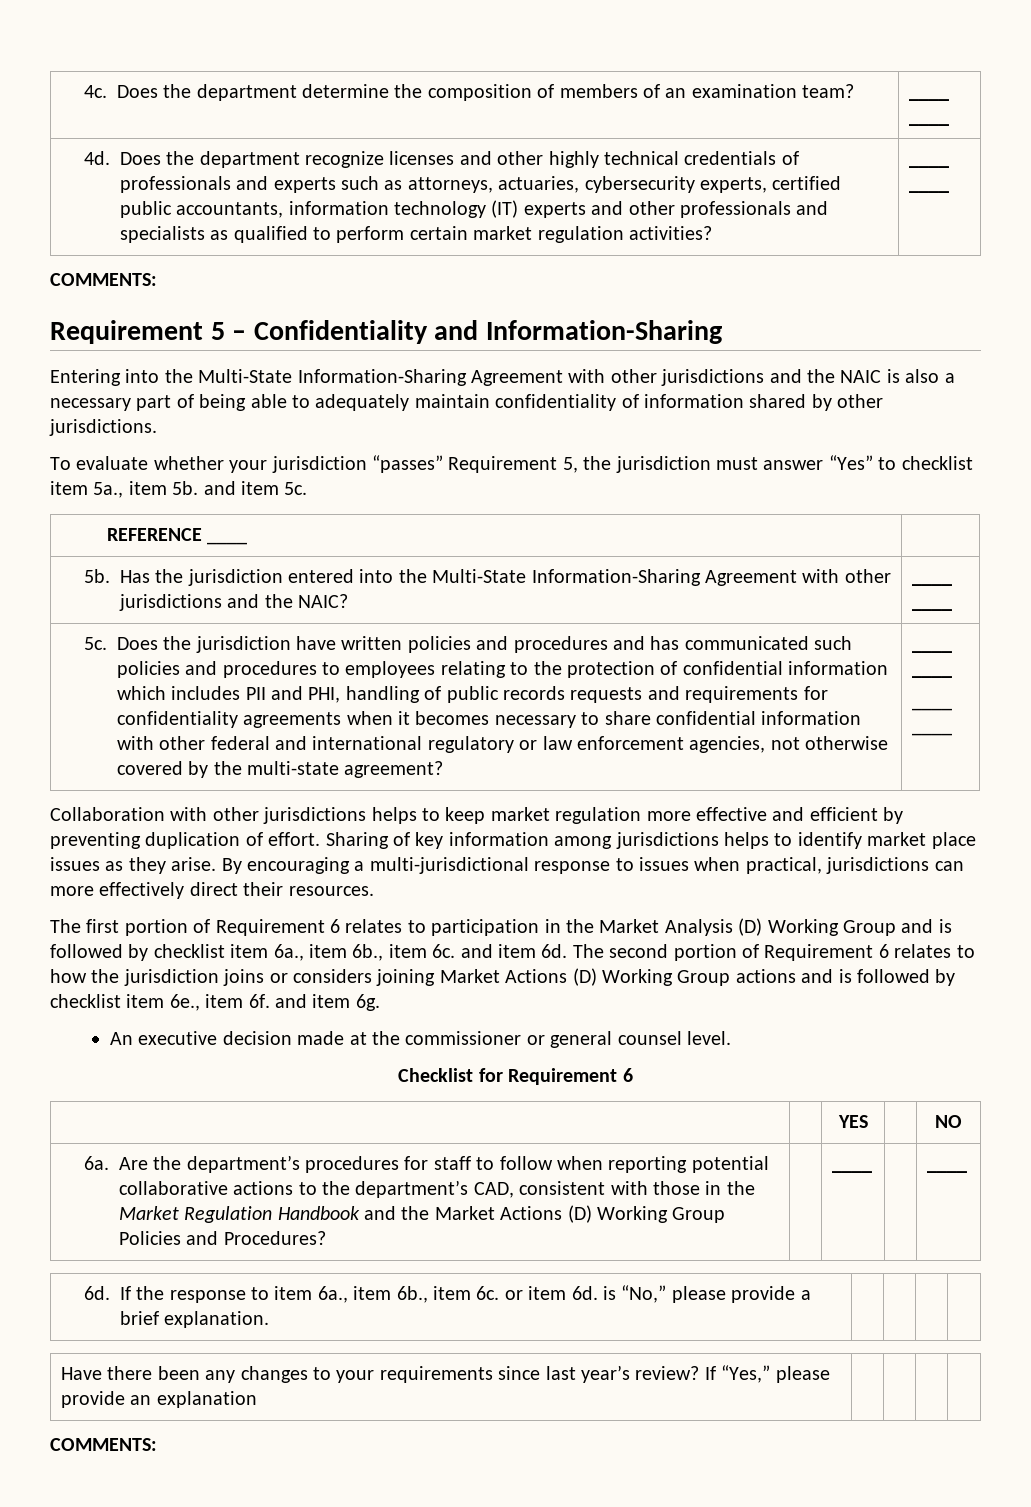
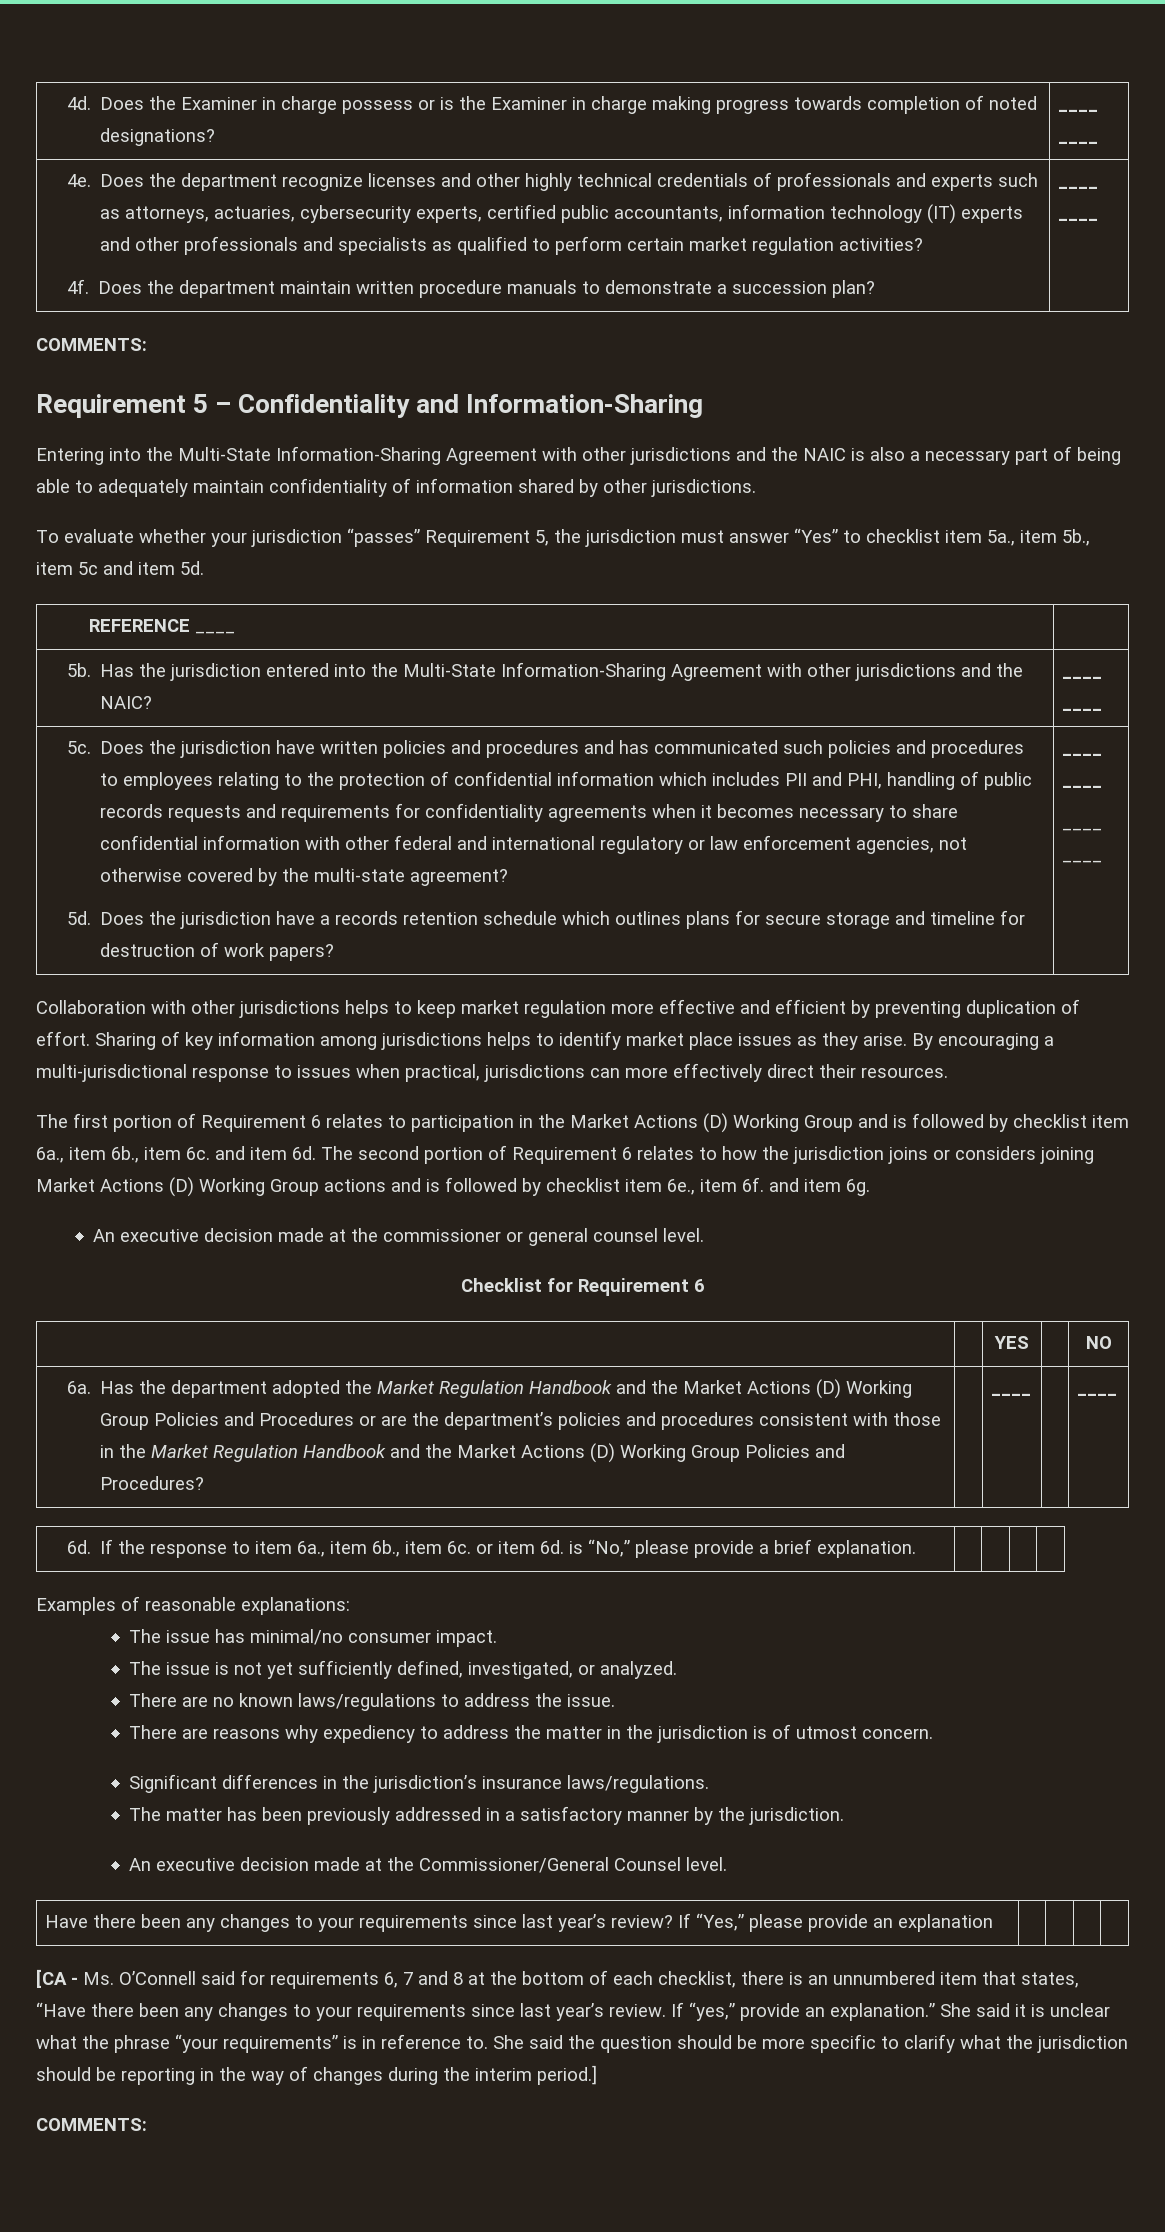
- 4c. Does the department determine the composition of members of an examination team? | ____ ____
- 4d.
+ 4d. Does the Examiner in charge possess or is the Examiner in charge making progress towards completion of noted designations? | ____ ____
+ 4e.
+ 4f. Does the department maintain written procedure manuals to demonstrate a succession plan?
- To evaluate whether your jurisdiction “passes” Requirement 5, the jurisdiction must answer “Yes” to checklist item 5a., item 5b. and item 5c.
+ To evaluate whether your jurisdiction “passes” Requirement 5, the jurisdiction must answer “Yes” to checklist item 5a., item 5b., item 5c and item 5d.
+ 5d. Does the jurisdiction have a records retention schedule which outlines plans for secure storage and timeline for destruction of work papers?
- The first portion of Requirement 6 relates to participation in the Market Analysis (D) Working Group and is followed by checklist item 6a., item 6b., item 6c. and item 6d.
+ The first portion of Requirement 6 relates to participation in the Market Actions (D) Working Group and is followed by checklist item 6a., item 6b., item 6c. and item 6d.
- Are the department’s procedures for staff to follow when reporting potential collaborative actions to the department’s CAD, consistent with those in the Market Regulation Handbook and the Market Actions (D) Working Group Policies and Procedures?
+ Has the department adopted the Market Regulation Handbook and the Market Actions (D) Working Group Policies and Procedures or are the department’s policies and procedures consistent with those in the Market Regulation Handbook and the Market Actions (D) Working Group Policies and Procedures?
+ Examples of reasonable explanations:
+ The issue has minimal/no consumer impact.
+ The issue is not yet sufficiently defined, investigated, or analyzed.
+ There are no known laws/regulations to address the issue.
+ There are reasons why expediency to address the matter in the jurisdiction is of utmost concern.
+ Significant differences in the jurisdiction’s insurance laws/regulations.
+ The matter has been previously addressed in a satisfactory manner by the jurisdiction.
+ An executive decision made at the Commissioner/General Counsel level.
+ [CA - Ms. O’Connell said for requirements 6, 7 and 8 at the bottom of each checklist, there is an unnumbered item that states, “Have there been any changes to your requirements since last year’s review. If “yes,” provide an explanation.” She said it is unclear what the phrase “your requirements” is in reference to. She said the question should be more specific to clarify what the jurisdiction should be reporting in the way of changes during the interim period.]

